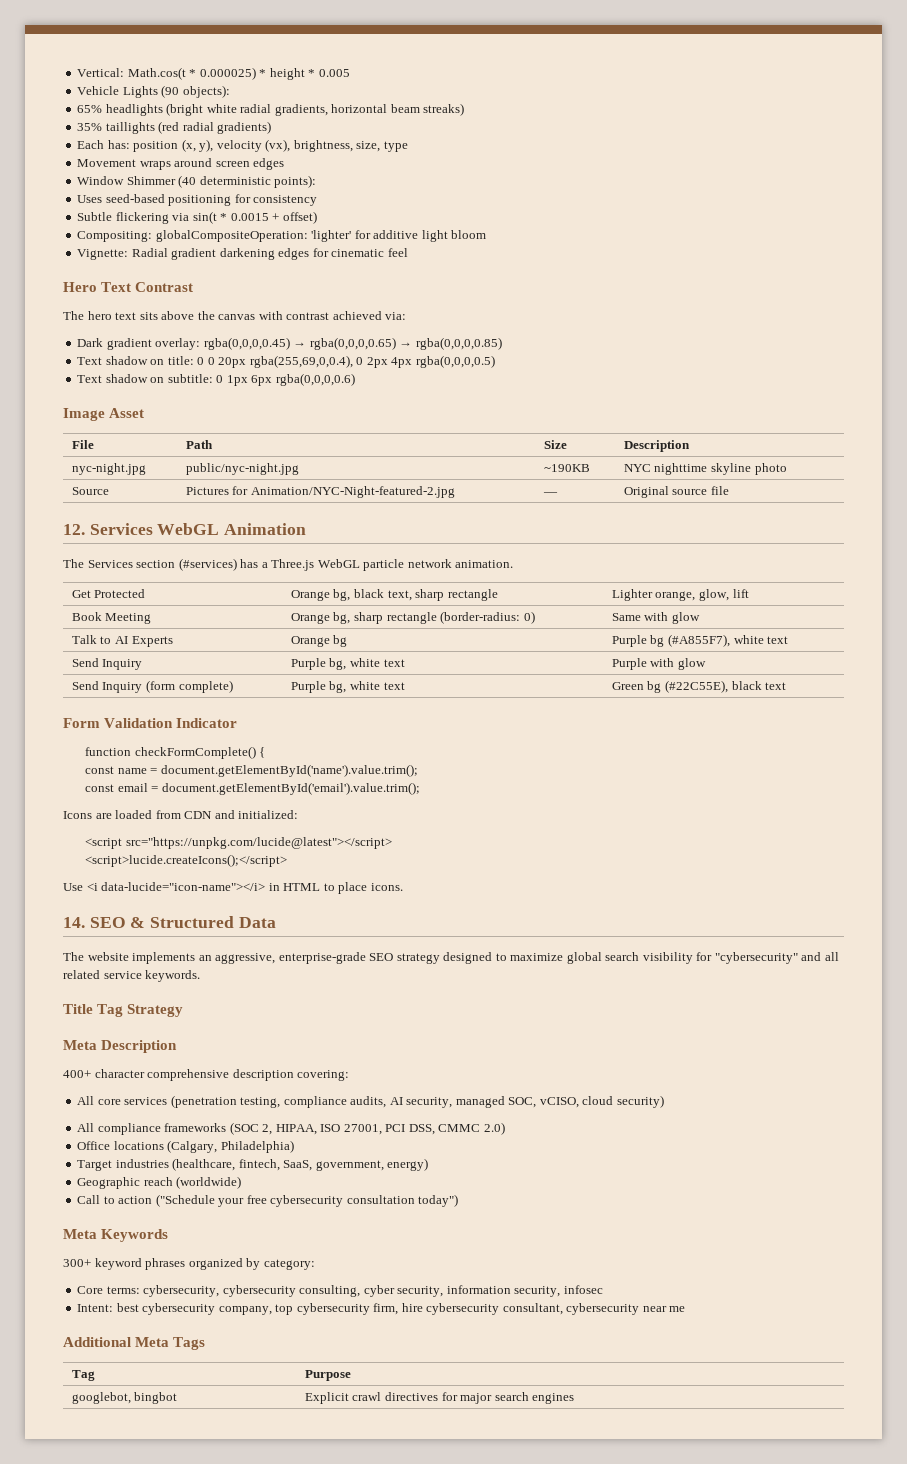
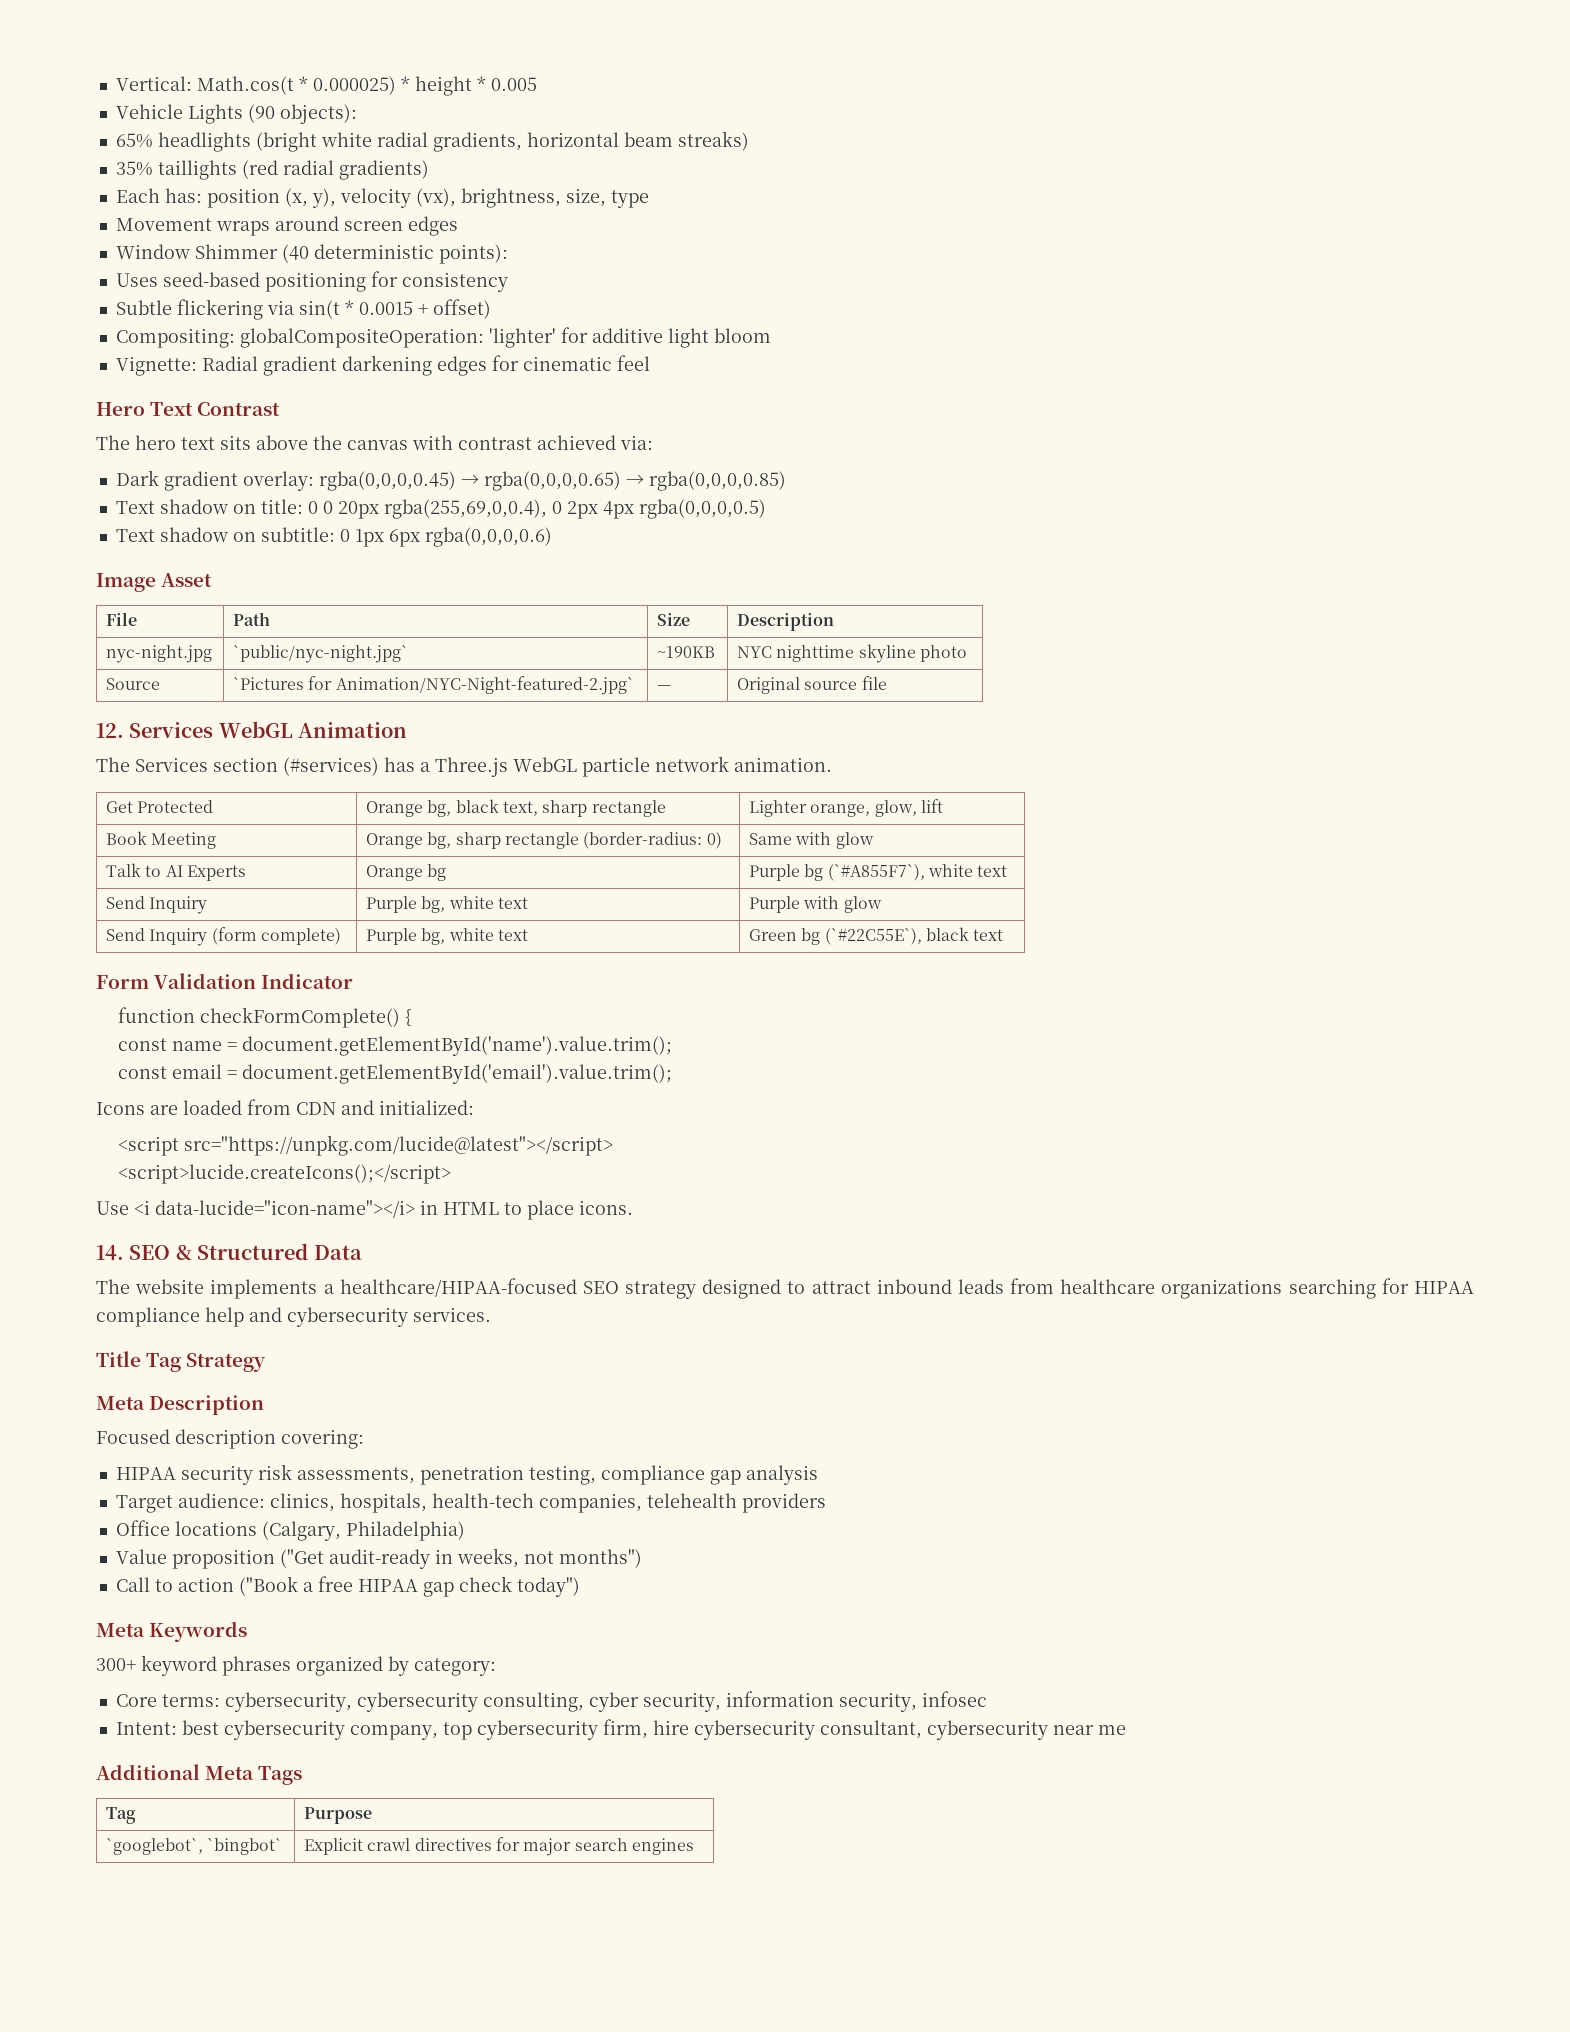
- nyc-night.jpg | public/nyc-night.jpg | ~190KB | NYC nighttime skyline photo
+ nyc-night.jpg | `public/nyc-night.jpg` | ~190KB | NYC nighttime skyline photo
- Source | Pictures for Animation/NYC-Night-featured-2.jpg | — | Original source file
+ Source | `Pictures for Animation/NYC-Night-featured-2.jpg` | — | Original source file
- Talk to AI Experts | Orange bg | Purple bg (#A855F7), white text
+ Talk to AI Experts | Orange bg | Purple bg (`#A855F7`), white text
- Send Inquiry (form complete) | Purple bg, white text | Green bg (#22C55E), black text
+ Send Inquiry (form complete) | Purple bg, white text | Green bg (`#22C55E`), black text
- The website implements an aggressive, enterprise-grade SEO strategy designed to maximize global search visibility for "cybersecurity" and all related service keywords.
+ The website implements a healthcare/HIPAA-focused SEO strategy designed to attract inbound leads from healthcare organizations searching for HIPAA compliance help and cybersecurity services.
- 400+ character comprehensive description covering:
+ Focused description covering:
- All core services (penetration testing, compliance audits, AI security, managed SOC, vCISO, cloud security)
- All compliance frameworks (SOC 2, HIPAA, ISO 27001, PCI DSS, CMMC 2.0)
+ HIPAA security risk assessments, penetration testing, compliance gap analysis
+ Target audience: clinics, hospitals, health-tech companies, telehealth providers
  Office locations (Calgary, Philadelphia)
- Target industries (healthcare, fintech, SaaS, government, energy)
- Geographic reach (worldwide)
- Call to action ("Schedule your free cybersecurity consultation today")
+ Value proposition ("Get audit-ready in weeks, not months")
+ Call to action ("Book a free HIPAA gap check today")
- googlebot, bingbot | Explicit crawl directives for major search engines
+ `googlebot`, `bingbot` | Explicit crawl directives for major search engines

